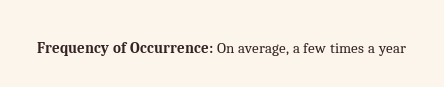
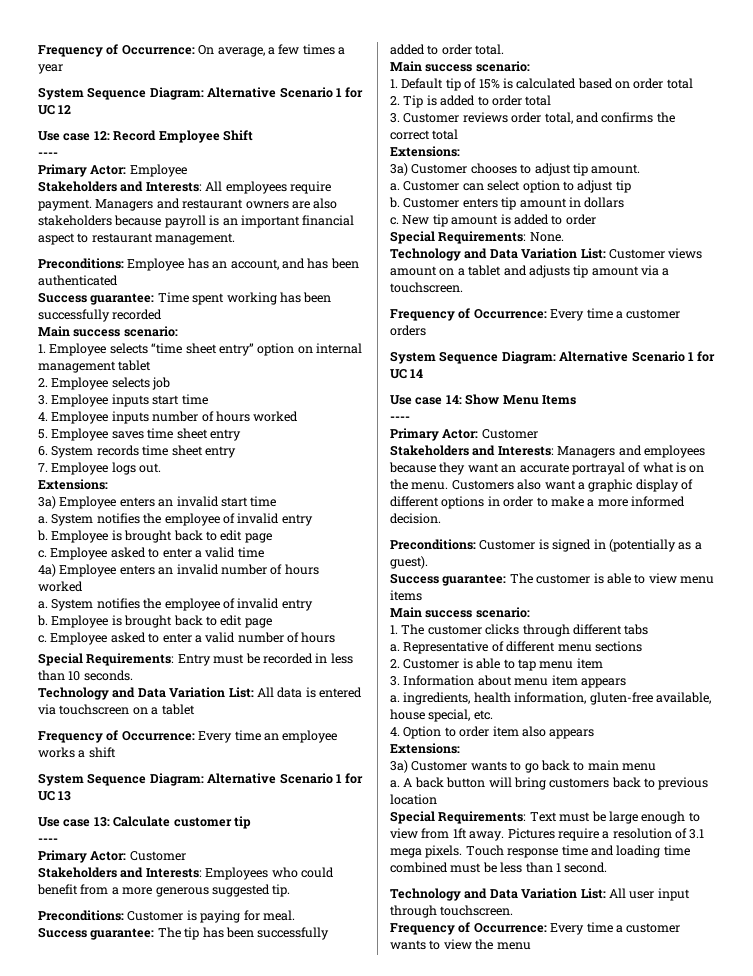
+ System Sequence Diagram: Alternative Scenario 1 for UC 12
+ Use case 12: Record Employee Shift
+ ----
+ Primary Actor: Employee
+ Stakeholders and Interests: All employees require payment. Managers and restaurant owners are also stakeholders because payroll is an important financial aspect to restaurant management.
+ Preconditions: Employee has an account, and has been authenticated
+ Success guarantee: Time spent working has been successfully recorded
+ Main success scenario:
+ 1. Employee selects “time sheet entry” option on internal management tablet
+ 2. Employee selects job
+ 3. Employee inputs start time
+ 4. Employee inputs number of hours worked
+ 5. Employee saves time sheet entry
+ 6. System records time sheet entry
+ 7. Employee logs out.
+ Extensions:
+ 3a) Employee enters an invalid start time
+ a. System notifies the employee of invalid entry
+ b. Employee is brought back to edit page
+ c. Employee asked to enter a valid time
+ 4a) Employee enters an invalid number of hours worked
+ a. System notifies the employee of invalid entry
+ b. Employee is brought back to edit page
+ c. Employee asked to enter a valid number of hours
+ Special Requirements: Entry must be recorded in less than 10 seconds.
+ Technology and Data Variation List: All data is entered via touchscreen on a tablet
+ Frequency of Occurrence: Every time an employee works a shift
+ System Sequence Diagram: Alternative Scenario 1 for UC 13
+ Use case 13: Calculate customer tip
+ ----
+ Primary Actor: Customer
+ Stakeholders and Interests: Employees who could benefit from a more generous suggested tip.
+ Preconditions: Customer is paying for meal.
+ Success guarantee: The tip has been successfully added to order total.
+ Main success scenario:
+ 1. Default tip of 15% is calculated based on order total
+ 2. Tip is added to order total
+ 3. Customer reviews order total, and confirms the correct total
+ Extensions:
+ 3a) Customer chooses to adjust tip amount.
+ a. Customer can select option to adjust tip
+ b. Customer enters tip amount in dollars
+ c. New tip amount is added to order
+ Special Requirements: None.
+ Technology and Data Variation List: Customer views amount on a tablet and adjusts tip amount via a touchscreen.
+ Frequency of Occurrence: Every time a customer orders
+ System Sequence Diagram: Alternative Scenario 1 for UC 14
+ Use case 14: Show Menu Items
+ ----
+ Primary Actor: Customer
+ Stakeholders and Interests: Managers and employees because they want an accurate portrayal of what is on the menu. Customers also want a graphic display of different options in order to make a more informed decision.
+ Preconditions: Customer is signed in (potentially as a guest).
+ Success guarantee: The customer is able to view menu items
+ Main success scenario:
+ 1. The customer clicks through different tabs
+ a. Representative of different menu sections
+ 2. Customer is able to tap menu item
+ 3. Information about menu item appears
+ a. ingredients, health information, gluten-free available, house special, etc.
+ 4. Option to order item also appears
+ Extensions:
+ 3a) Customer wants to go back to main menu
+ a. A back button will bring customers back to previous location
+ Special Requirements: Text must be large enough to view from 1ft away. Pictures require a resolution of 3.1 mega pixels. Touch response time and loading time combined must be less than 1 second.
+ Technology and Data Variation List: All user input through touchscreen.
+ Frequency of Occurrence: Every time a customer wants to view the menu

